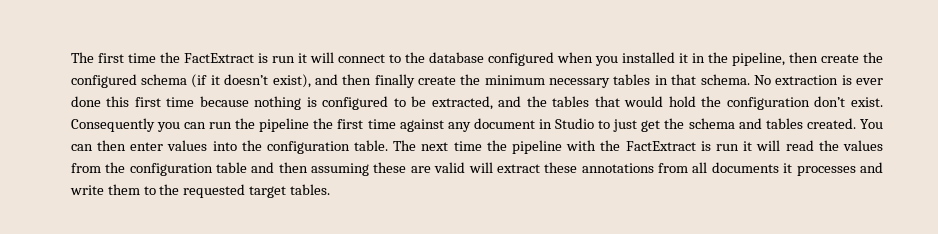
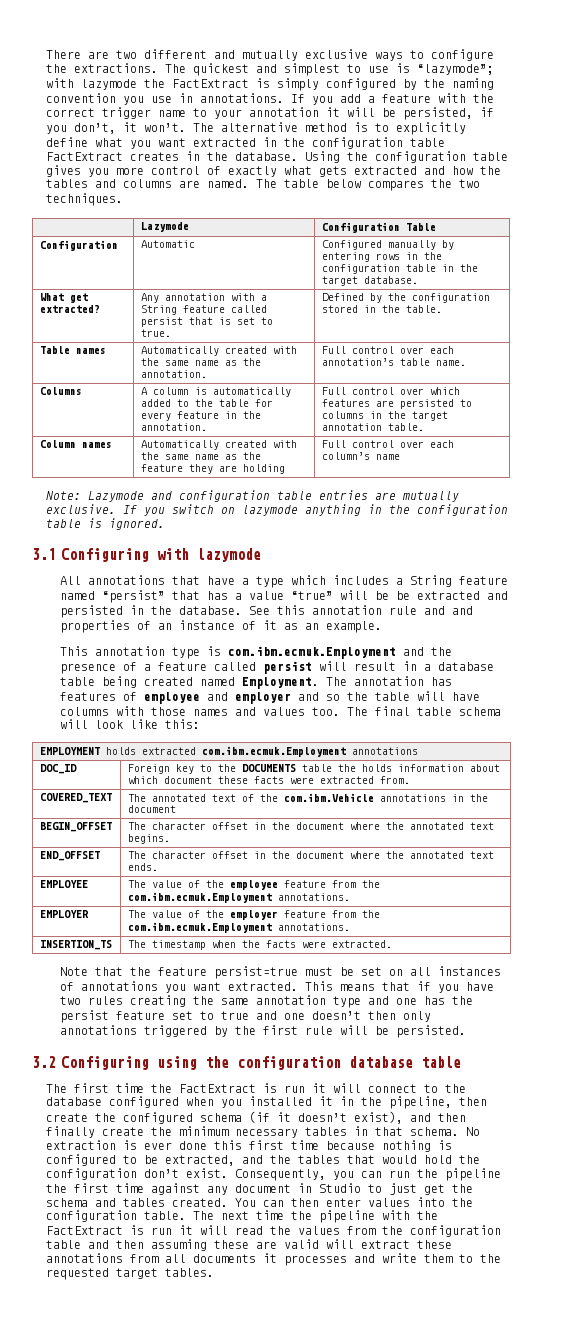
+ There are two different and mutually exclusive ways to configure the extractions. The quickest and simplest to use is “lazymode”; with lazymode the FactExtract is simply configured by the naming convention you use in annotations. If you add a feature with the correct trigger name to your annotation it will be persisted, if you don’t, it won’t. The alternative method is to explicitly define what you want extracted in the configuration table FactExtract creates in the database. Using the configuration table gives you more control of exactly what gets extracted and how the tables and columns are named. The table below compares the two techniques.
+ | Lazymode | Configuration Table
+ Configuration | Automatic | Configured manually by entering rows in the configuration table in the target database.
+ What get extracted? | Any annotation with a String feature called persist that is set to true. | Defined by the configuration stored in the table.
+ Table names | Automatically created with the same name as the annotation. | Full control over each annotation’s table name.
+ Columns | A column is automatically added to the table for every feature in the annotation. | Full control over which features are persisted to columns in the target annotation table.
+ Column names | Automatically created with the same name as the feature they are holding | Full control over each column’s name
+ Note: Lazymode and configuration table entries are mutually exclusive. If you switch on lazymode anything in the configuration table is ignored.
+ 3.1 Configuring with lazymode
+ All annotations that have a type which includes a String feature named “persist” that has a value “true” will be be extracted and persisted in the database. See this annotation rule and and properties of an instance of it as an example.
+ This annotation type is com.ibm.ecmuk.Employment and the presence of a feature called persist will result in a database table being created named Employment. The annotation has features of employee and employer and so the table will have columns with those names and values too. The final table schema will look like this:
+ EMPLOYMENT holds extracted com.ibm.ecmuk.Employment annotations
+ DOC_ID | Foreign key to the DOCUMENTS table the holds information about which document these facts were extracted from.
+ COVERED_TEXT | The annotated text of the com.ibm.Vehicle annotations in the document
+ BEGIN_OFFSET | The character offset in the document where the annotated text begins.
+ END_OFFSET | The character offset in the document where the annotated text ends.
+ EMPLOYEE | The value of the employee feature from the com.ibm.ecmuk.Employment annotations.
+ EMPLOYER | The value of the employer feature from the com.ibm.ecmuk.Employment annotations.
+ INSERTION_TS | The timestamp when the facts were extracted.
+ Note that the feature persist=true must be set on all instances of annotations you want extracted. This means that if you have two rules creating the same annotation type and one has the persist feature set to true and one doesn’t then only annotations triggered by the first rule will be persisted.
+ 3.2 Configuring using the configuration database table
- Consequently you can run the pipeline the first time against any document in Studio to just get the schema and tables created.
+ Consequently, you can run the pipeline the first time against any document in Studio to just get the schema and tables created.

